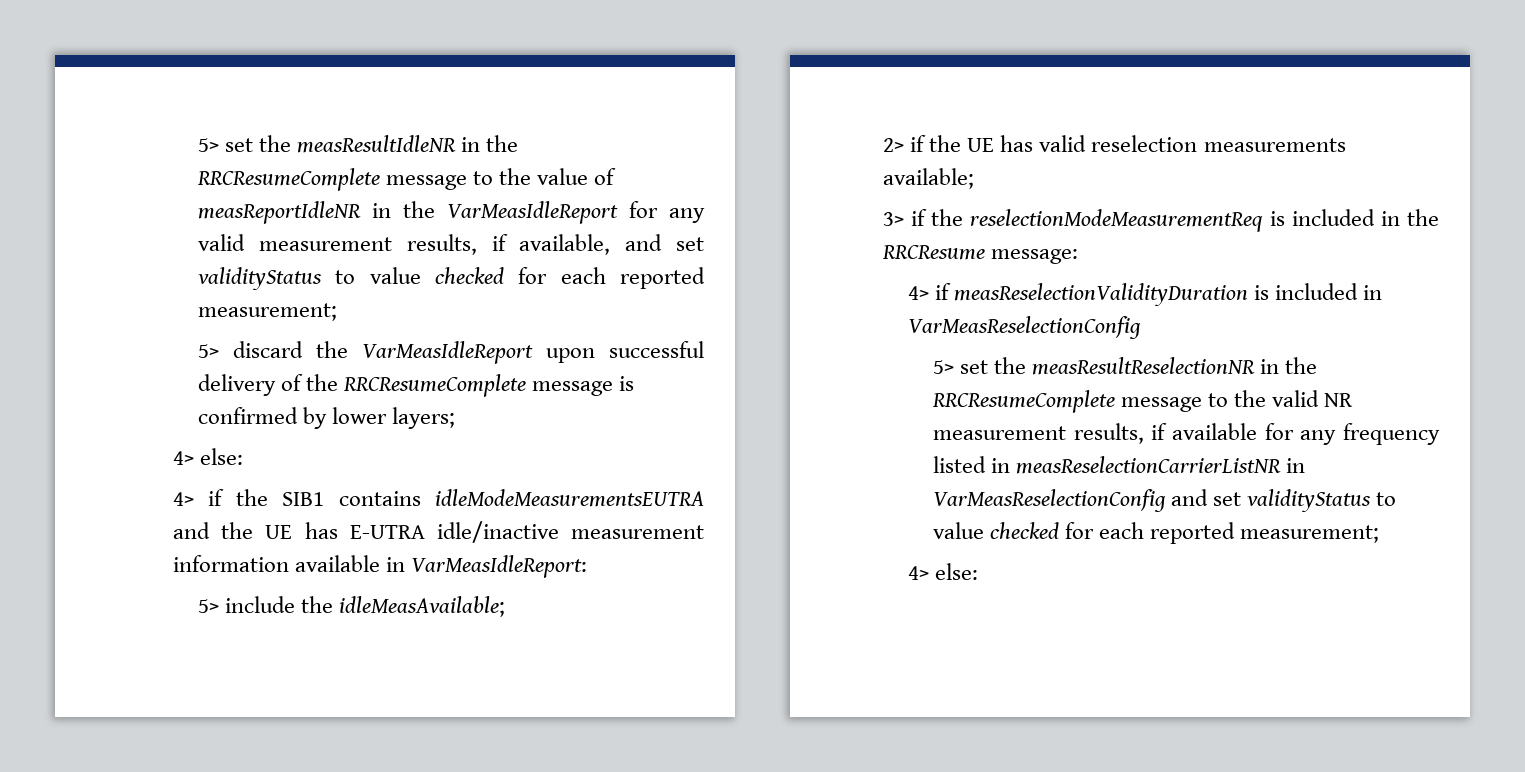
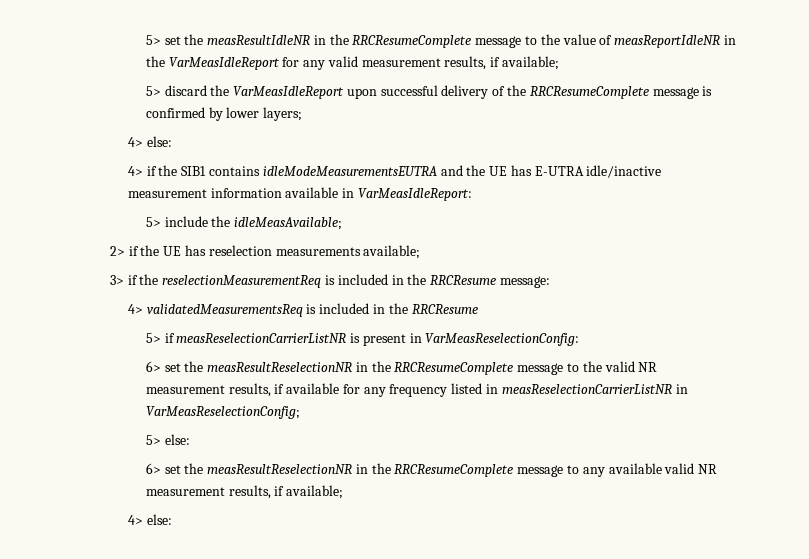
- 5> set the measResultIdleNR in the RRCResumeComplete message to the value of measReportIdleNR in the VarMeasIdleReport for any valid measurement results, if available, and set validityStatus to value checked for each reported measurement;
+ 5> set the measResultIdleNR in the RRCResumeComplete message to the value of measReportIdleNR in the VarMeasIdleReport for any valid measurement results, if available;
- 2> if the UE has valid reselection measurements available;
+ 2> if the UE has reselection measurements available;
- 3> if the reselectionModeMeasurementReq is included in the RRCResume message:
+ 3> if the reselectionMeasurementReq is included in the RRCResume message:
- 4> if measReselectionValidityDuration is included in VarMeasReselectionConfig
- 5> set the measResultReselectionNR in the RRCResumeComplete message to the valid NR measurement results, if available for any frequency listed in measReselectionCarrierListNR in VarMeasReselectionConfig and set validityStatus to value checked for each reported measurement;
+ 4> validatedMeasurementsReq is included in the RRCResume
+ 5> if measReselectionCarrierListNR is present in VarMeasReselectionConfig:
+ 6> set the measResultReselectionNR in the RRCResumeComplete message to the valid NR measurement results, if available for any frequency listed in measReselectionCarrierListNR in VarMeasReselectionConfig;
+ 5> else:
+ 6> set the measResultReselectionNR in the RRCResumeComplete message to any available valid NR measurement results, if available;

